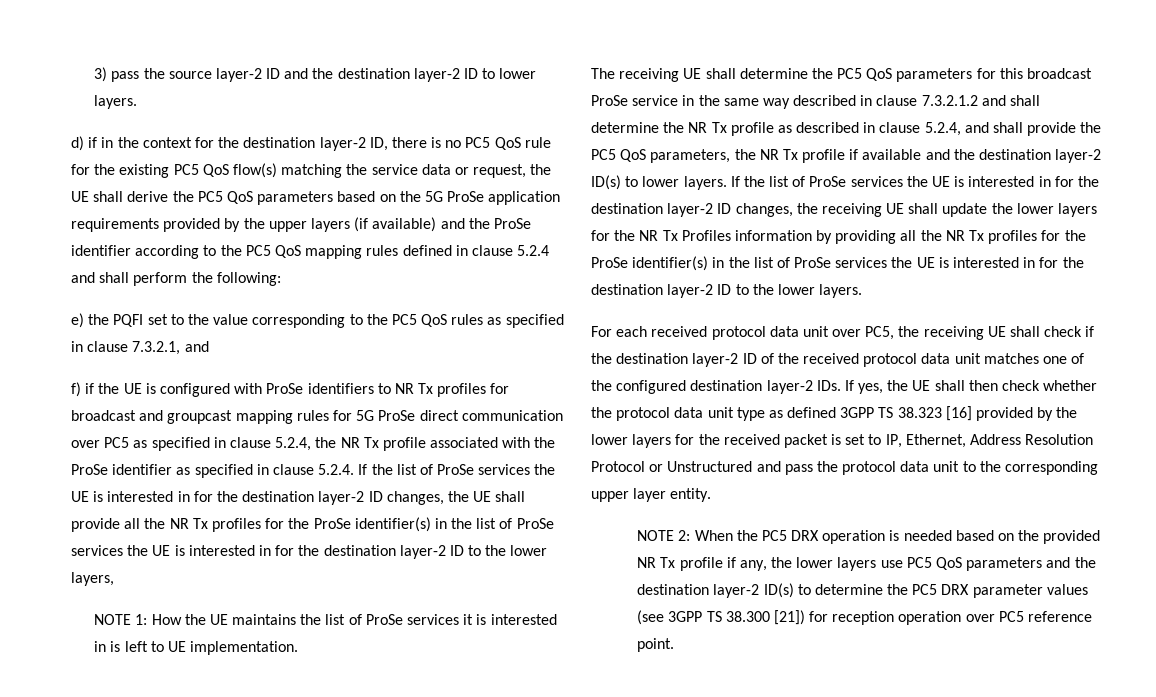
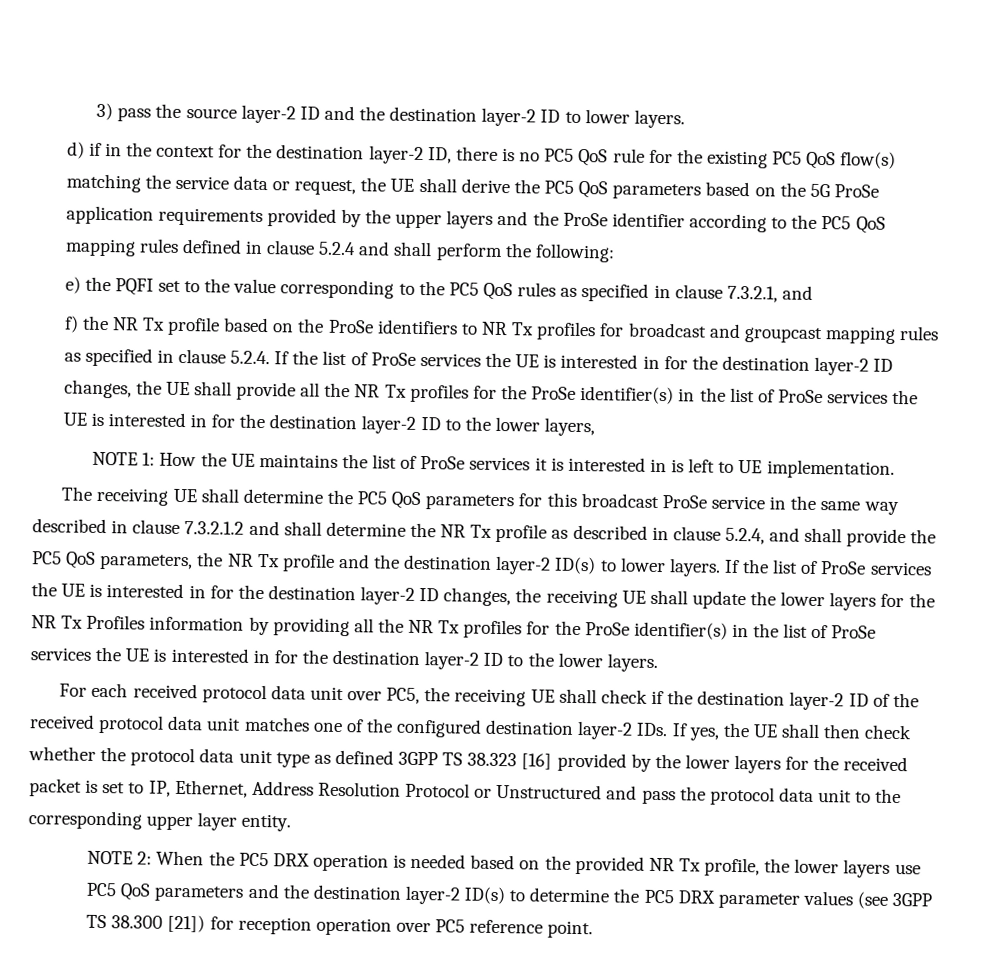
- d) if in the context for the destination layer-2 ID, there is no PC5 QoS rule for the existing PC5 QoS flow(s) matching the service data or request, the UE shall derive the PC5 QoS parameters based on the 5G ProSe application requirements provided by the upper layers (if available) and the ProSe identifier according to the PC5 QoS mapping rules defined in clause 5.2.4 and shall perform the following:
+ d) if in the context for the destination layer-2 ID, there is no PC5 QoS rule for the existing PC5 QoS flow(s) matching the service data or request, the UE shall derive the PC5 QoS parameters based on the 5G ProSe application requirements provided by the upper layers and the ProSe identifier according to the PC5 QoS mapping rules defined in clause 5.2.4 and shall perform the following:
- f) if the UE is configured with ProSe identifiers to NR Tx profiles for broadcast and groupcast mapping rules for 5G ProSe direct communication over PC5 as specified in clause 5.2.4, the NR Tx profile associated with the ProSe identifier as specified in clause 5.2.4. If the list of ProSe services the UE is interested in for the destination layer-2 ID changes, the UE shall provide all the NR Tx profiles for the ProSe identifier(s) in the list of ProSe services the UE is interested in for the destination layer-2 ID to the lower layers,
+ f) the NR Tx profile based on the ProSe identifiers to NR Tx profiles for broadcast and groupcast mapping rules as specified in clause 5.2.4. If the list of ProSe services the UE is interested in for the destination layer-2 ID changes, the UE shall provide all the NR Tx profiles for the ProSe identifier(s) in the list of ProSe services the UE is interested in for the destination layer-2 ID to the lower layers,
- The receiving UE shall determine the PC5 QoS parameters for this broadcast ProSe service in the same way described in clause 7.3.2.1.2 and shall determine the NR Tx profile as described in clause 5.2.4, and shall provide the PC5 QoS parameters, the NR Tx profile if available and the destination layer-2 ID(s) to lower layers.
+ The receiving UE shall determine the PC5 QoS parameters for this broadcast ProSe service in the same way described in clause 7.3.2.1.2 and shall determine the NR Tx profile as described in clause 5.2.4, and shall provide the PC5 QoS parameters, the NR Tx profile and the destination layer-2 ID(s) to lower layers.
- NOTE 2: When the PC5 DRX operation is needed based on the provided NR Tx profile if any, the lower layers use PC5 QoS parameters and the destination layer-2 ID(s) to determine the PC5 DRX parameter values (see 3GPP TS 38.300 [21]) for reception operation over PC5 reference point.
+ NOTE 2: When the PC5 DRX operation is needed based on the provided NR Tx profile, the lower layers use PC5 QoS parameters and the destination layer-2 ID(s) to determine the PC5 DRX parameter values (see 3GPP TS 38.300 [21]) for reception operation over PC5 reference point.

